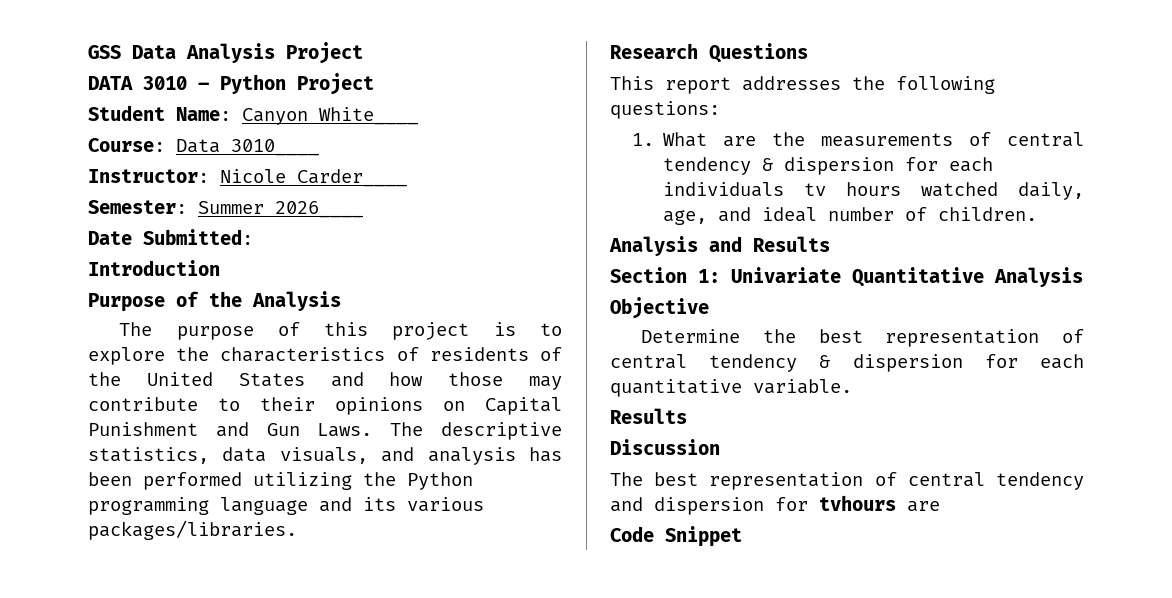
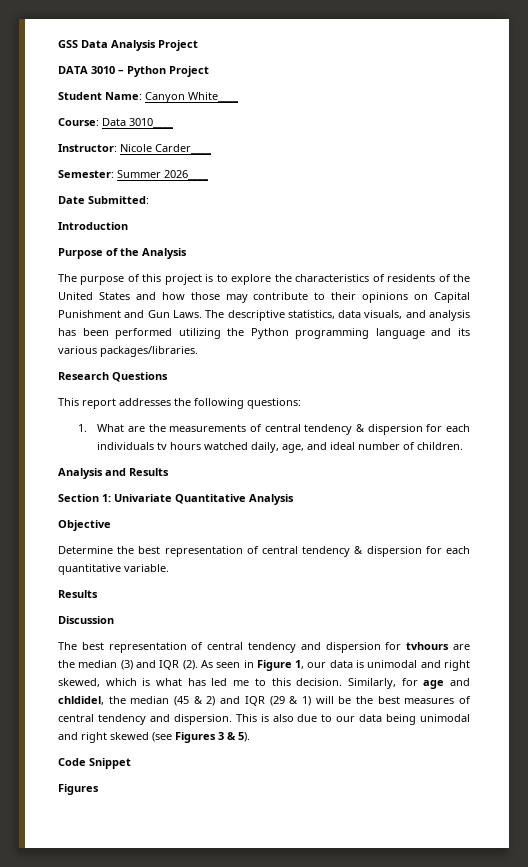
- The best representation of central tendency and dispersion for tvhours are
+ The best representation of central tendency and dispersion for tvhours are the median (3) and IQR (2). As seen in Figure 1, our data is unimodal and right skewed, which is what has led me to this decision. Similarly, for age and chldidel, the median (45 & 2) and IQR (29 & 1) will be the best measures of central tendency and dispersion. This is also due to our data being unimodal and right skewed (see Figures 3 & 5).
  Code Snippet
+ Figures

